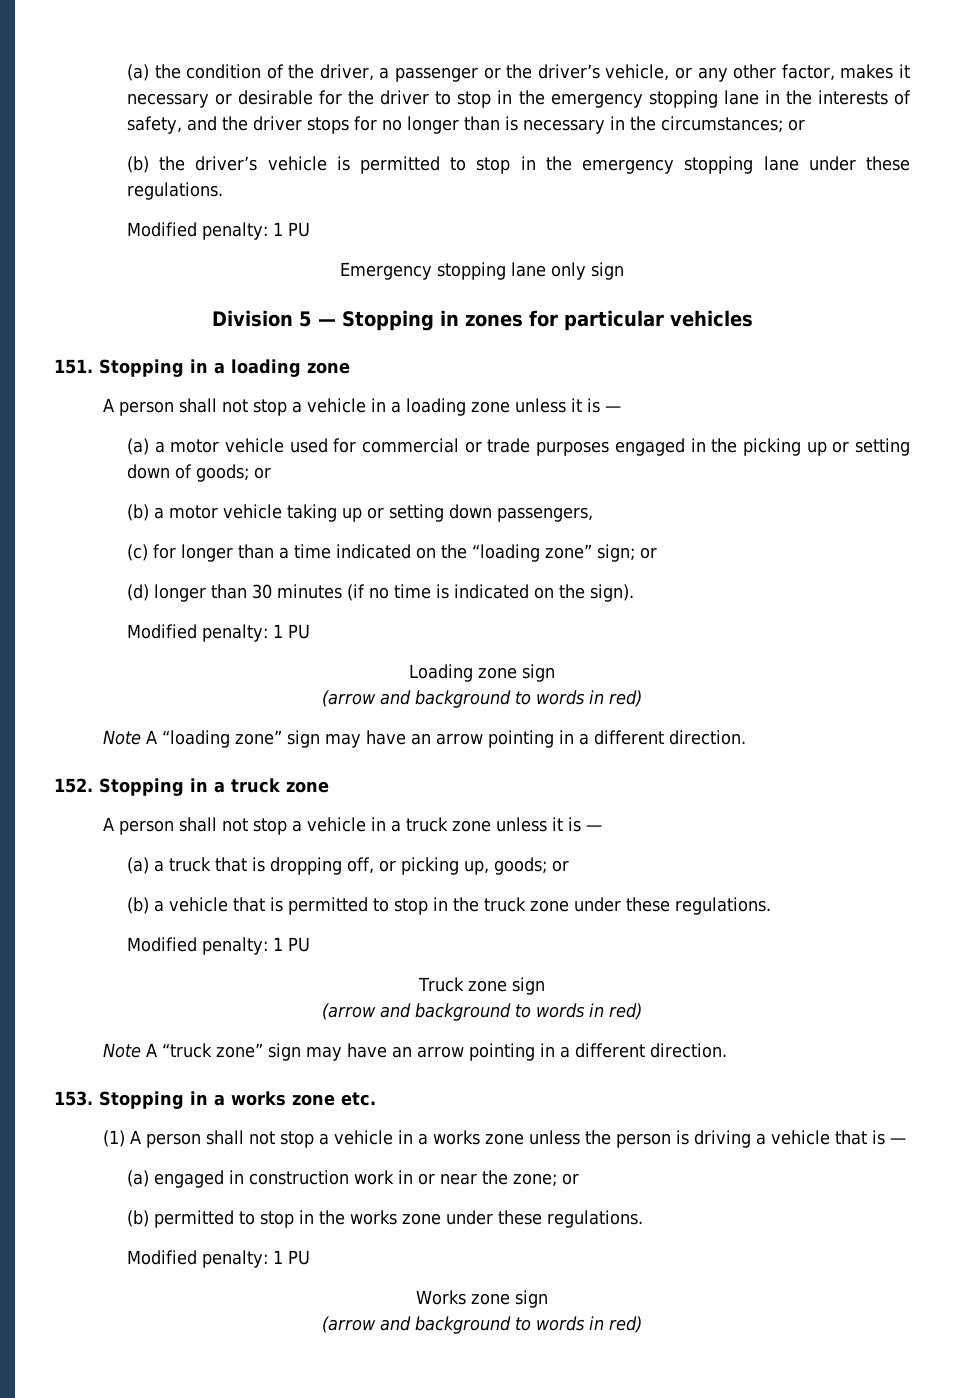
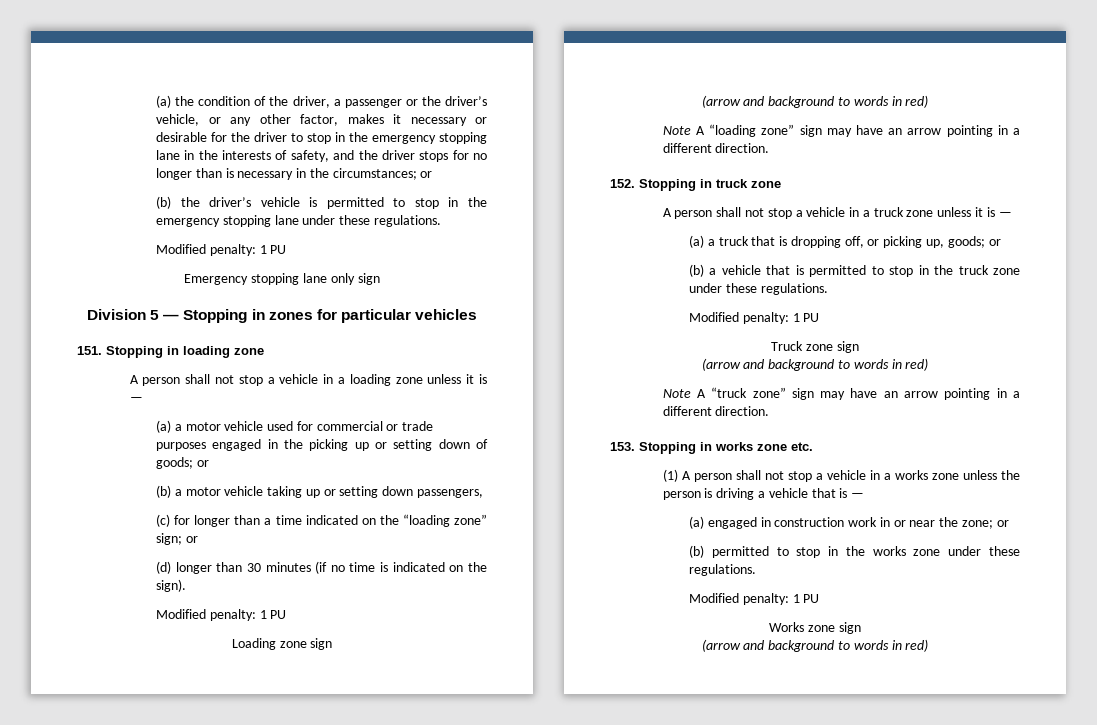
- 151. Stopping in a loading zone
+ 151. Stopping in loading zone
- 152. Stopping in a truck zone
+ 152. Stopping in truck zone
- 153. Stopping in a works zone etc.
+ 153. Stopping in works zone etc.

